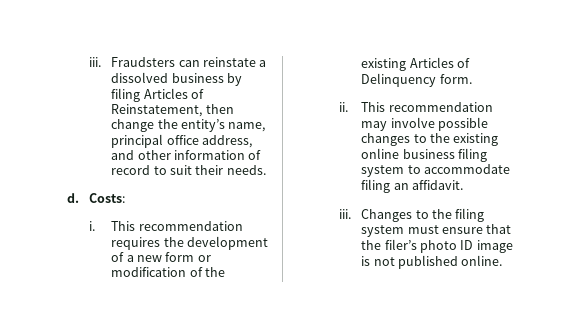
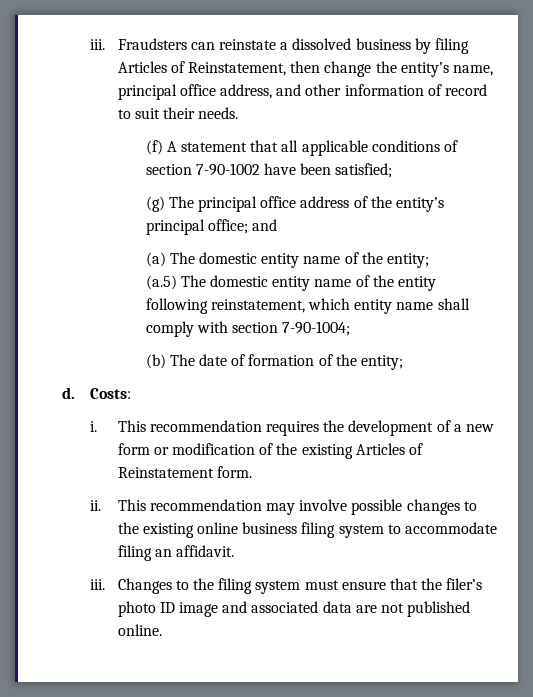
+ (f) A statement that all applicable conditions of section 7-90-1002 have been satisfied;
+ (g) The principal office address of the entity’s principal office; and
+ (a) The domestic entity name of the entity;
+ (a.5) The domestic entity name of the entity following reinstatement, which entity name shall comply with section 7-90-1004;
+ (b) The date of formation of the entity;
- This recommendation requires the development of a new form or modification of the existing Articles of Delinquency form.
+ This recommendation requires the development of a new form or modification of the existing Articles of Reinstatement form.
- Changes to the filing system must ensure that the filer’s photo ID image is not published online.
+ Changes to the filing system must ensure that the filer’s photo ID image and associated data are not published online.

